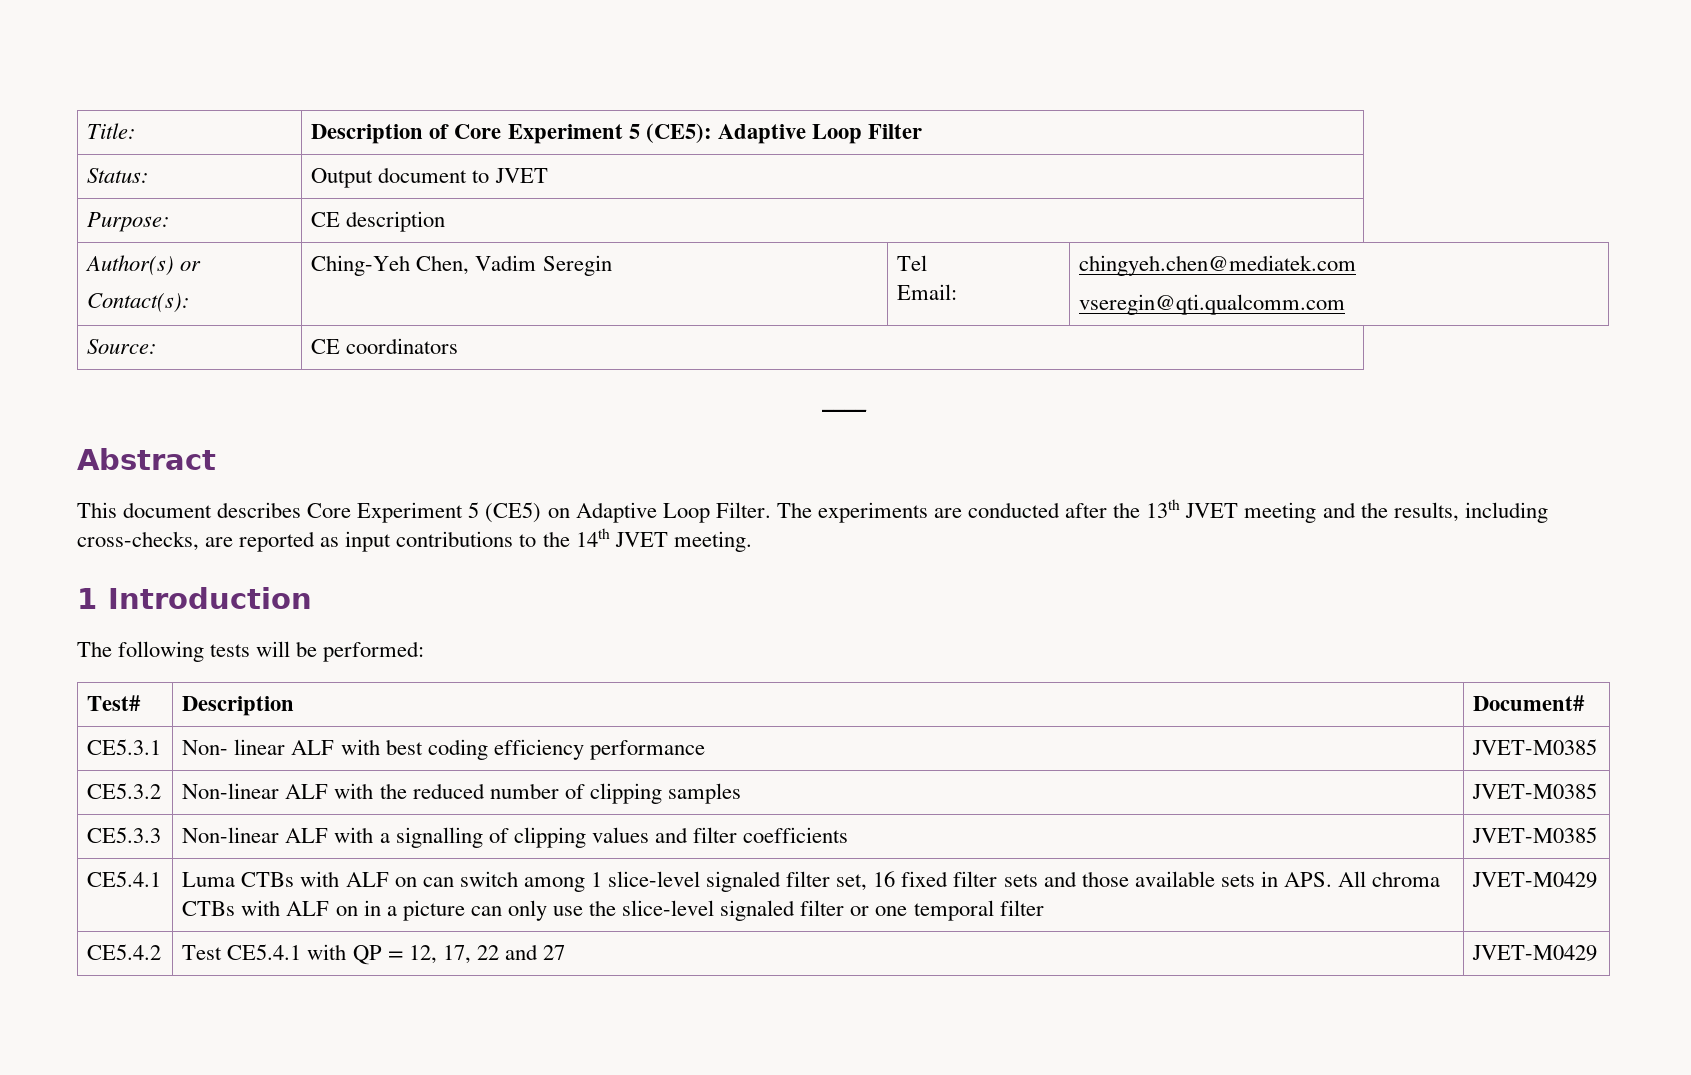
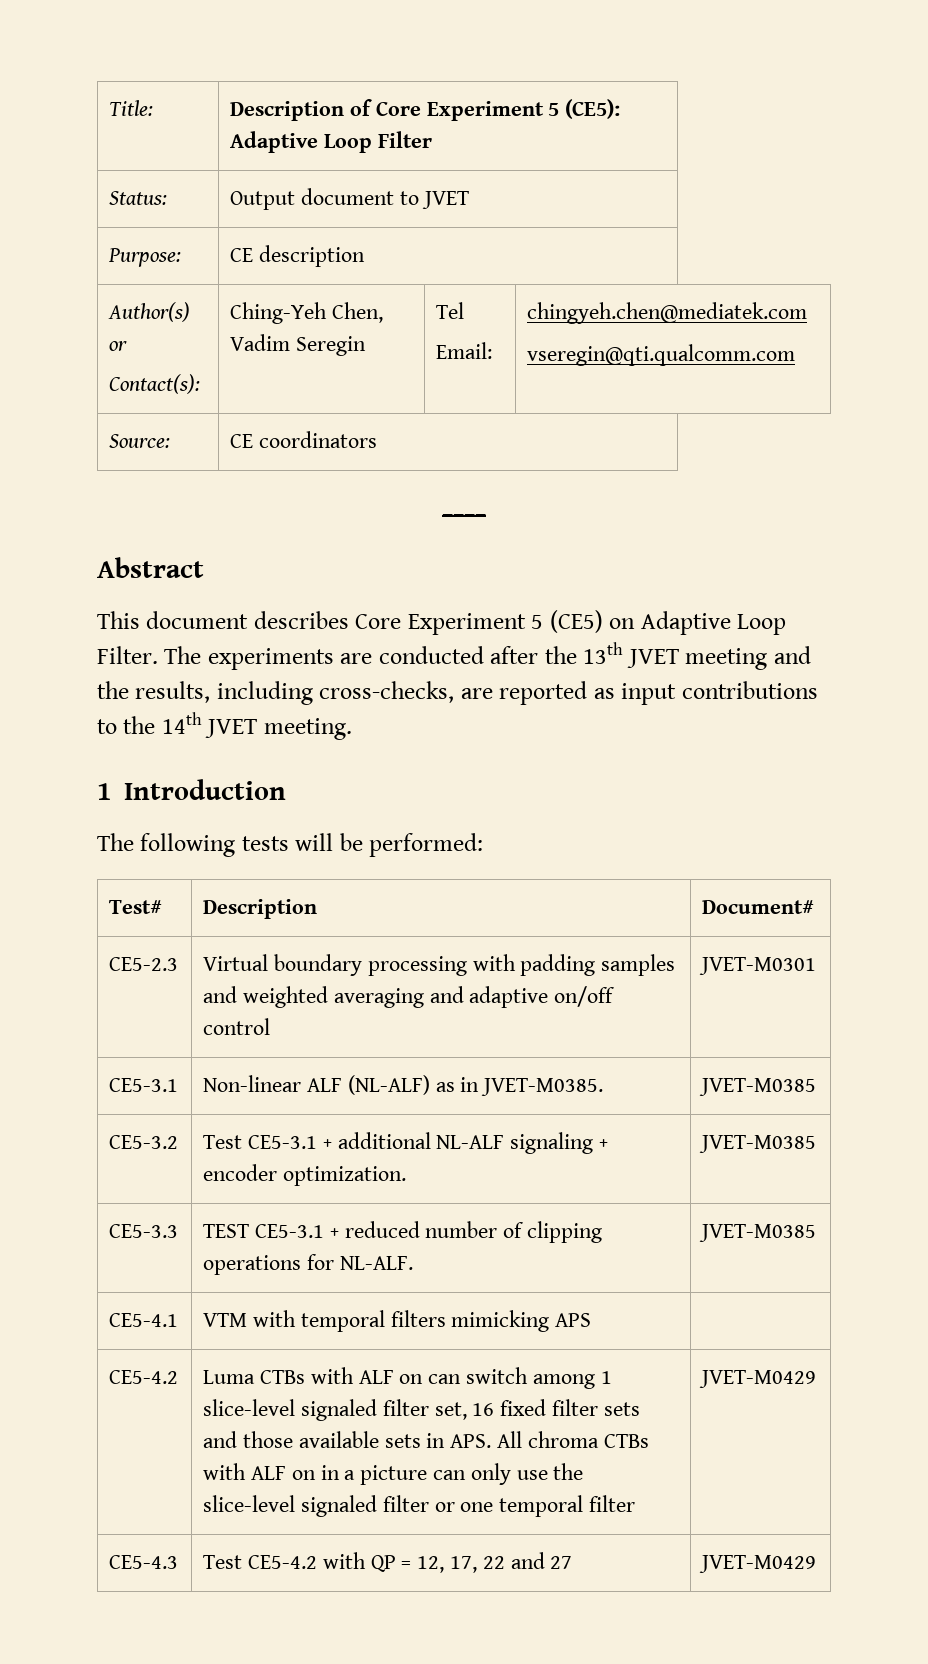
- CE5.3.1 | Non- linear ALF with best coding efficiency performance | JVET-M0385
- CE5.3.2 | Non-linear ALF with the reduced number of clipping samples | JVET-M0385
- CE5.3.3 | Non-linear ALF with a signalling of clipping values and filter coefficients | JVET-M0385
- CE5.4.1
+ CE5-2.3 | Virtual boundary processing with padding samples and weighted averaging and adaptive on/off control | JVET-M0301
+ CE5-3.1 | Non-linear ALF (NL-ALF) as in JVET-M0385. | JVET-M0385
+ CE5-3.2 | Test CE5-3.1 + additional NL-ALF signaling + encoder optimization. | JVET-M0385
+ CE5-3.3 | TEST CE5-3.1 + reduced number of clipping operations for NL-ALF. | JVET-M0385
+ CE5-4.1 | VTM with temporal filters mimicking APS |
+ CE5-4.2
- CE5.4.2 | Test CE5.4.1 with QP = 12, 17, 22 and 27 | JVET-M0429
+ CE5-4.3 | Test CE5-4.2 with QP = 12, 17, 22 and 27 | JVET-M0429

